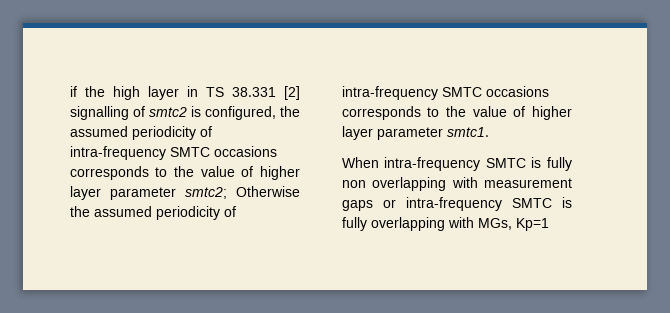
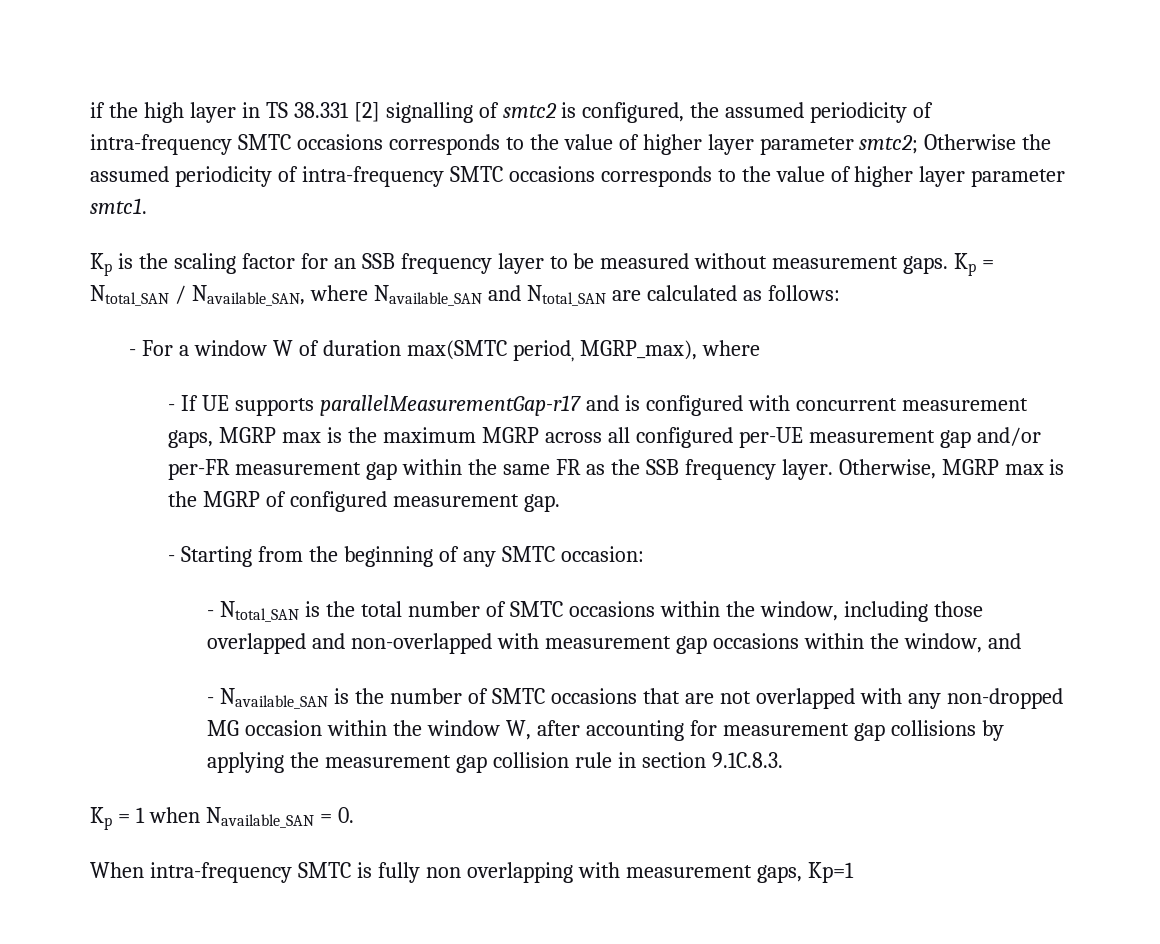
+ Kp is the scaling factor for an SSB frequency layer to be measured without measurement gaps. Kp = Ntotal_SAN / Navailable_SAN, where Navailable_SAN and Ntotal_SAN are calculated as follows:
+ - For a window W of duration max(SMTC period, MGRP_max), where
+ - If UE supports parallelMeasurementGap-r17 and is configured with concurrent measurement gaps, MGRP max is the maximum MGRP across all configured per-UE measurement gap and/or per-FR measurement gap within the same FR as the SSB frequency layer. Otherwise, MGRP max is the MGRP of configured measurement gap.
+ - Starting from the beginning of any SMTC occasion:
+ - Ntotal_SAN is the total number of SMTC occasions within the window, including those overlapped and non-overlapped with measurement gap occasions within the window, and
+ - Navailable_SAN is the number of SMTC occasions that are not overlapped with any non-dropped MG occasion within the window W, after accounting for measurement gap collisions by applying the measurement gap collision rule in section 9.1C.8.3.
+ Kp = 1 when Navailable_SAN = 0.
- When intra-frequency SMTC is fully non overlapping with measurement gaps or intra-frequency SMTC is fully overlapping with MGs, Kp=1
+ When intra-frequency SMTC is fully non overlapping with measurement gaps, Kp=1

